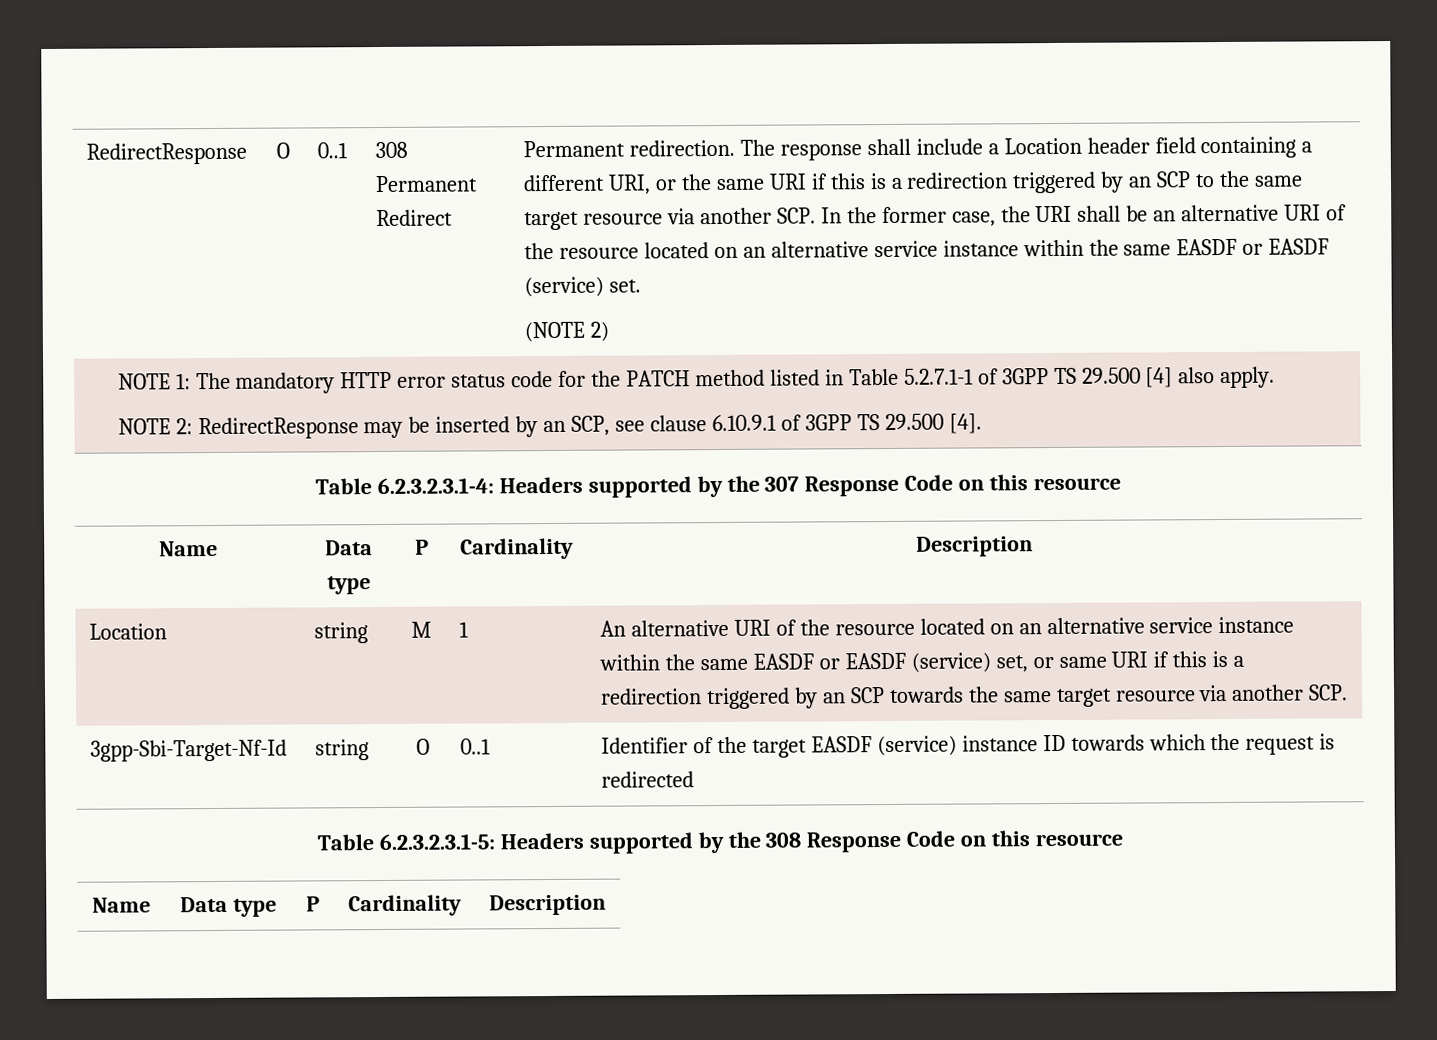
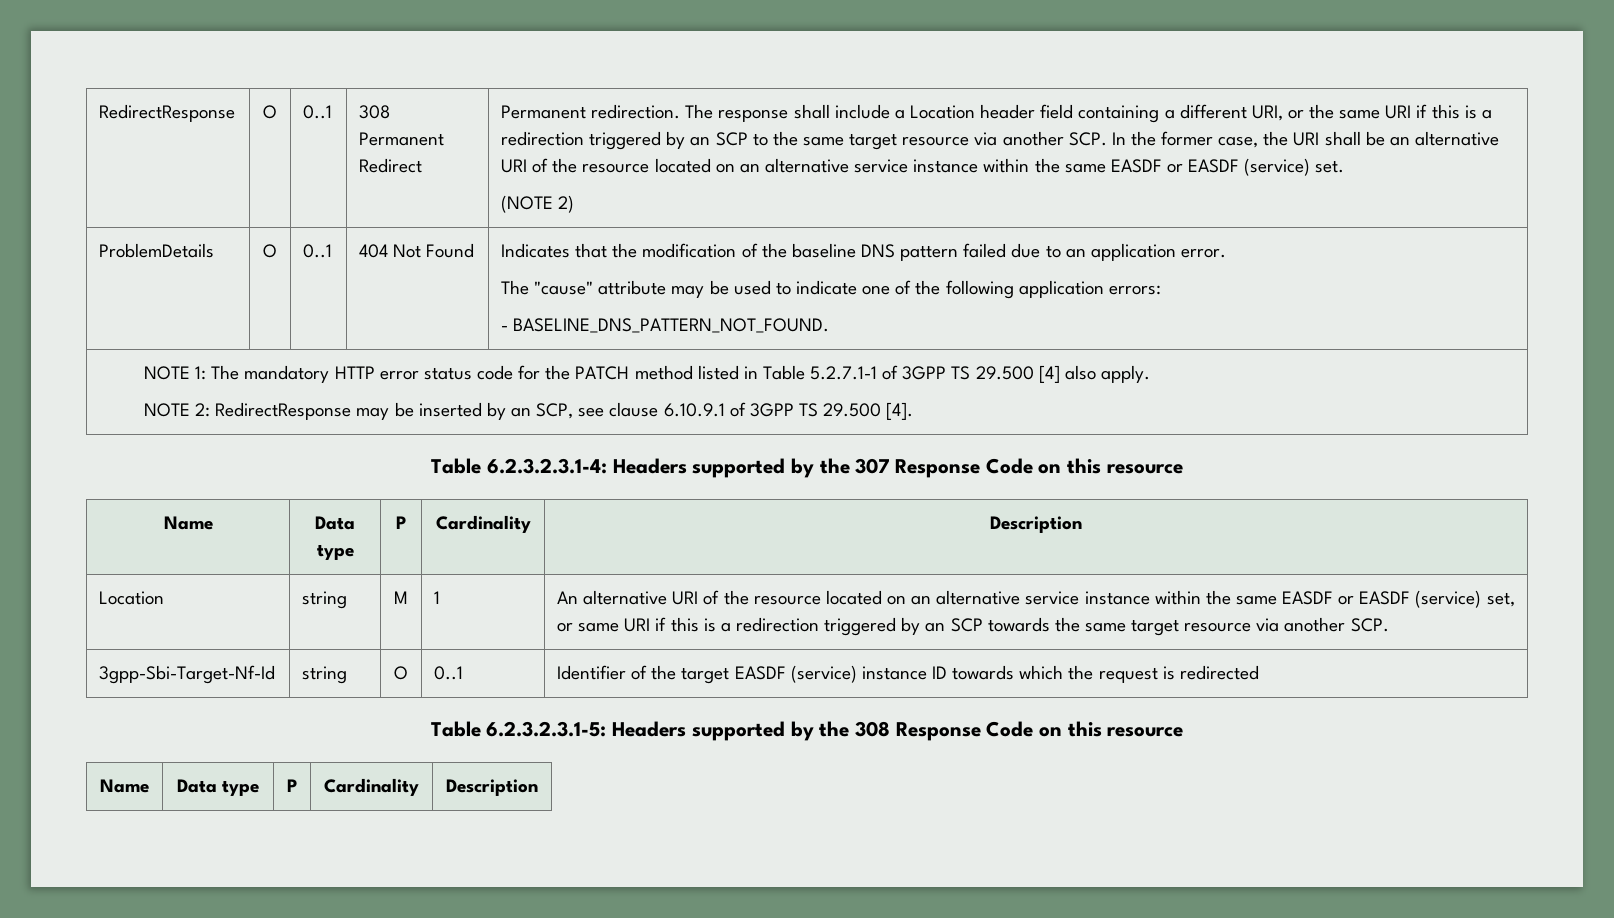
+ ProblemDetails | O | 0..1 | 404 Not Found | Indicates that the modification of the baseline DNS pattern failed due to an application error.
+ The "cause" attribute may be used to indicate one of the following application errors:
+ - BASELINE_DNS_PATTERN_NOT_FOUND.

